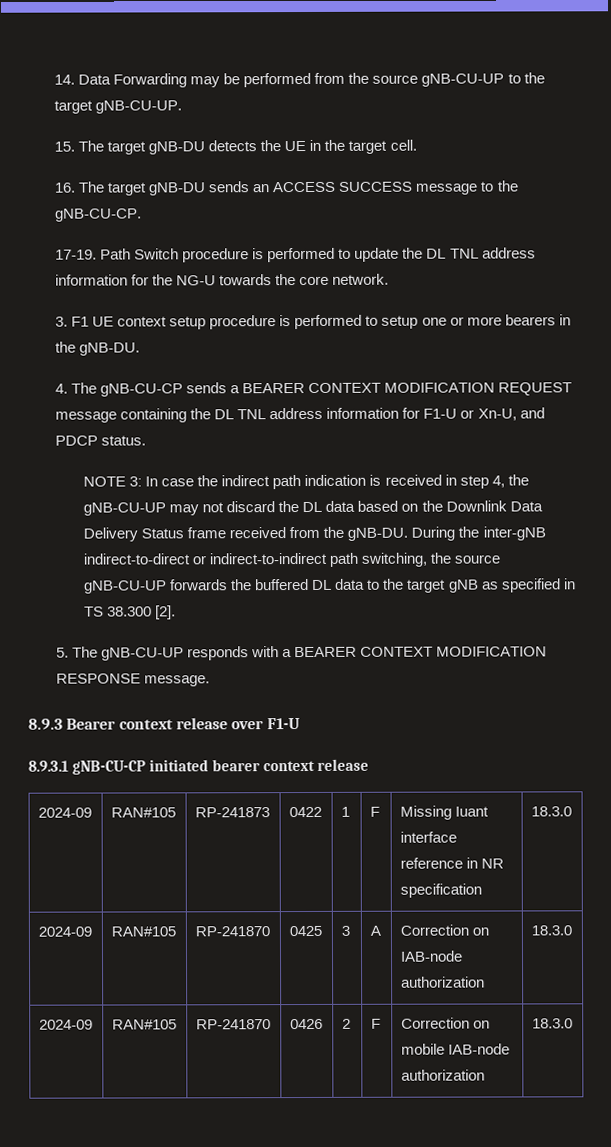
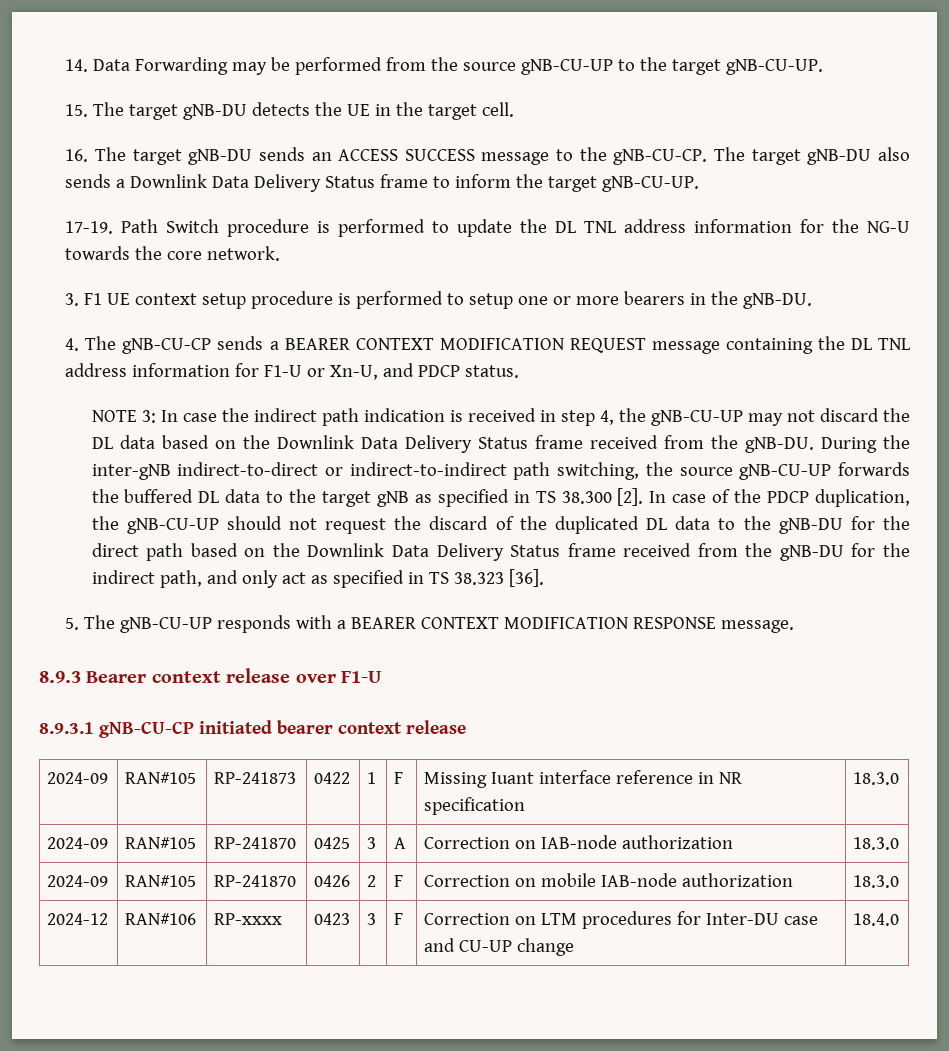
+ The target gNB-DU also sends a Downlink Data Delivery Status frame to inform the target gNB-CU-UP.
+ In case of the PDCP duplication, the gNB-CU-UP should not request the discard of the duplicated DL data to the gNB-DU for the direct path based on the Downlink Data Delivery Status frame received from the gNB-DU for the indirect path, and only act as specified in TS 38.323 [36].
+ 2024-12 | RAN#106 | RP-xxxx | 0423 | 3 | F | Correction on LTM procedures for Inter-DU case and CU-UP change | 18.4.0

